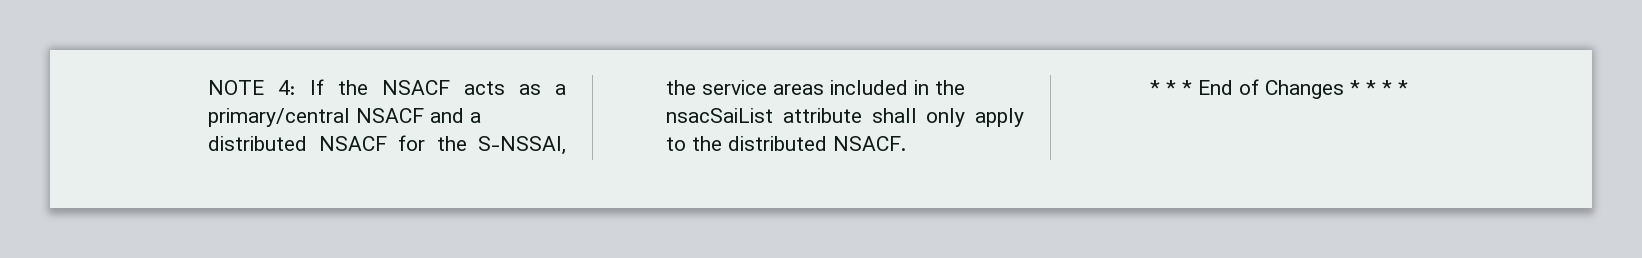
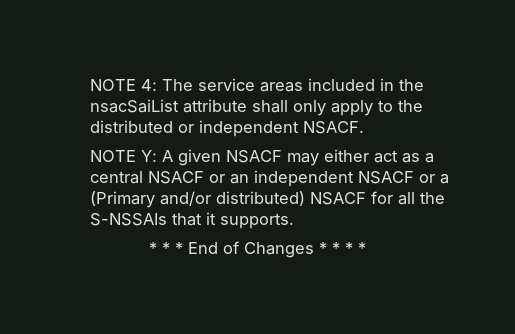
- NOTE 4: If the NSACF acts as a primary/central NSACF and a distributed NSACF for the S-NSSAI, the service areas included in the nsacSaiList attribute shall only apply to the distributed NSACF.
+ NOTE 4: The service areas included in the nsacSaiList attribute shall only apply to the distributed or independent NSACF.
+ NOTE Y: A given NSACF may either act as a central NSACF or an independent NSACF or a (Primary and/or distributed) NSACF for all the S-NSSAIs that it supports.

